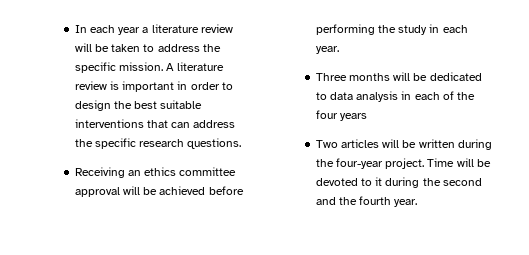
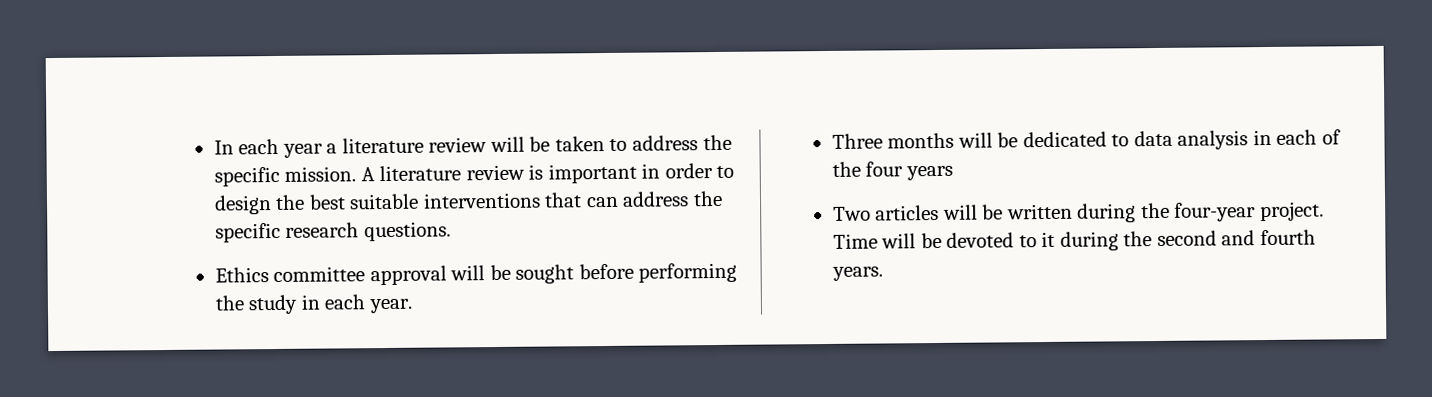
- Receiving an ethics committee approval will be achieved before performing the study in each year.
+ Ethics committee approval will be sought before performing the study in each year.
- Time will be devoted to it during the second and the fourth year.
+ Time will be devoted to it during the second and fourth years.

